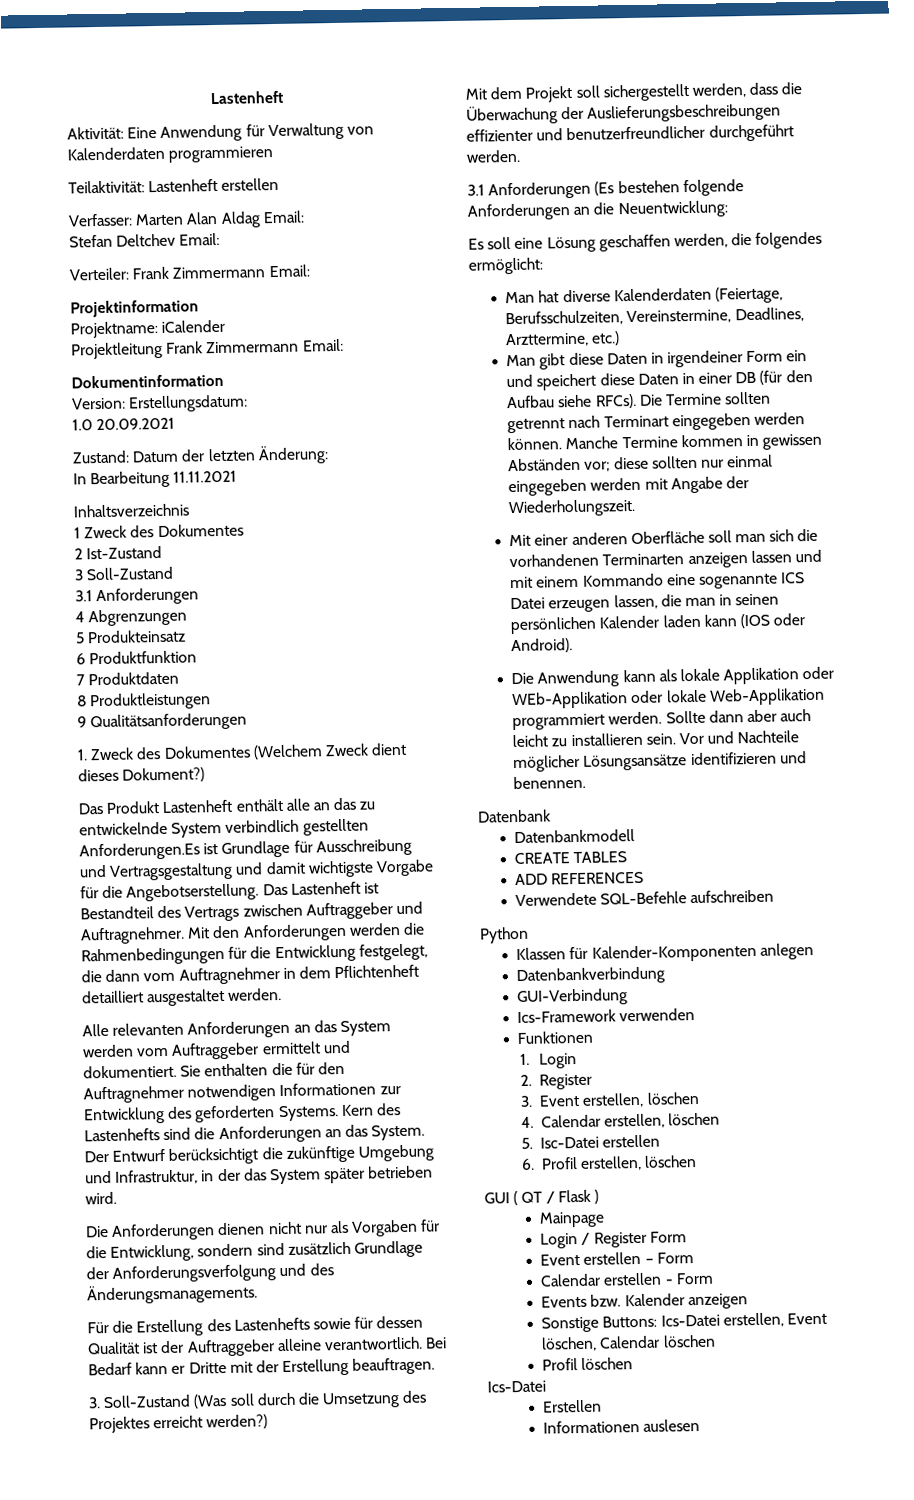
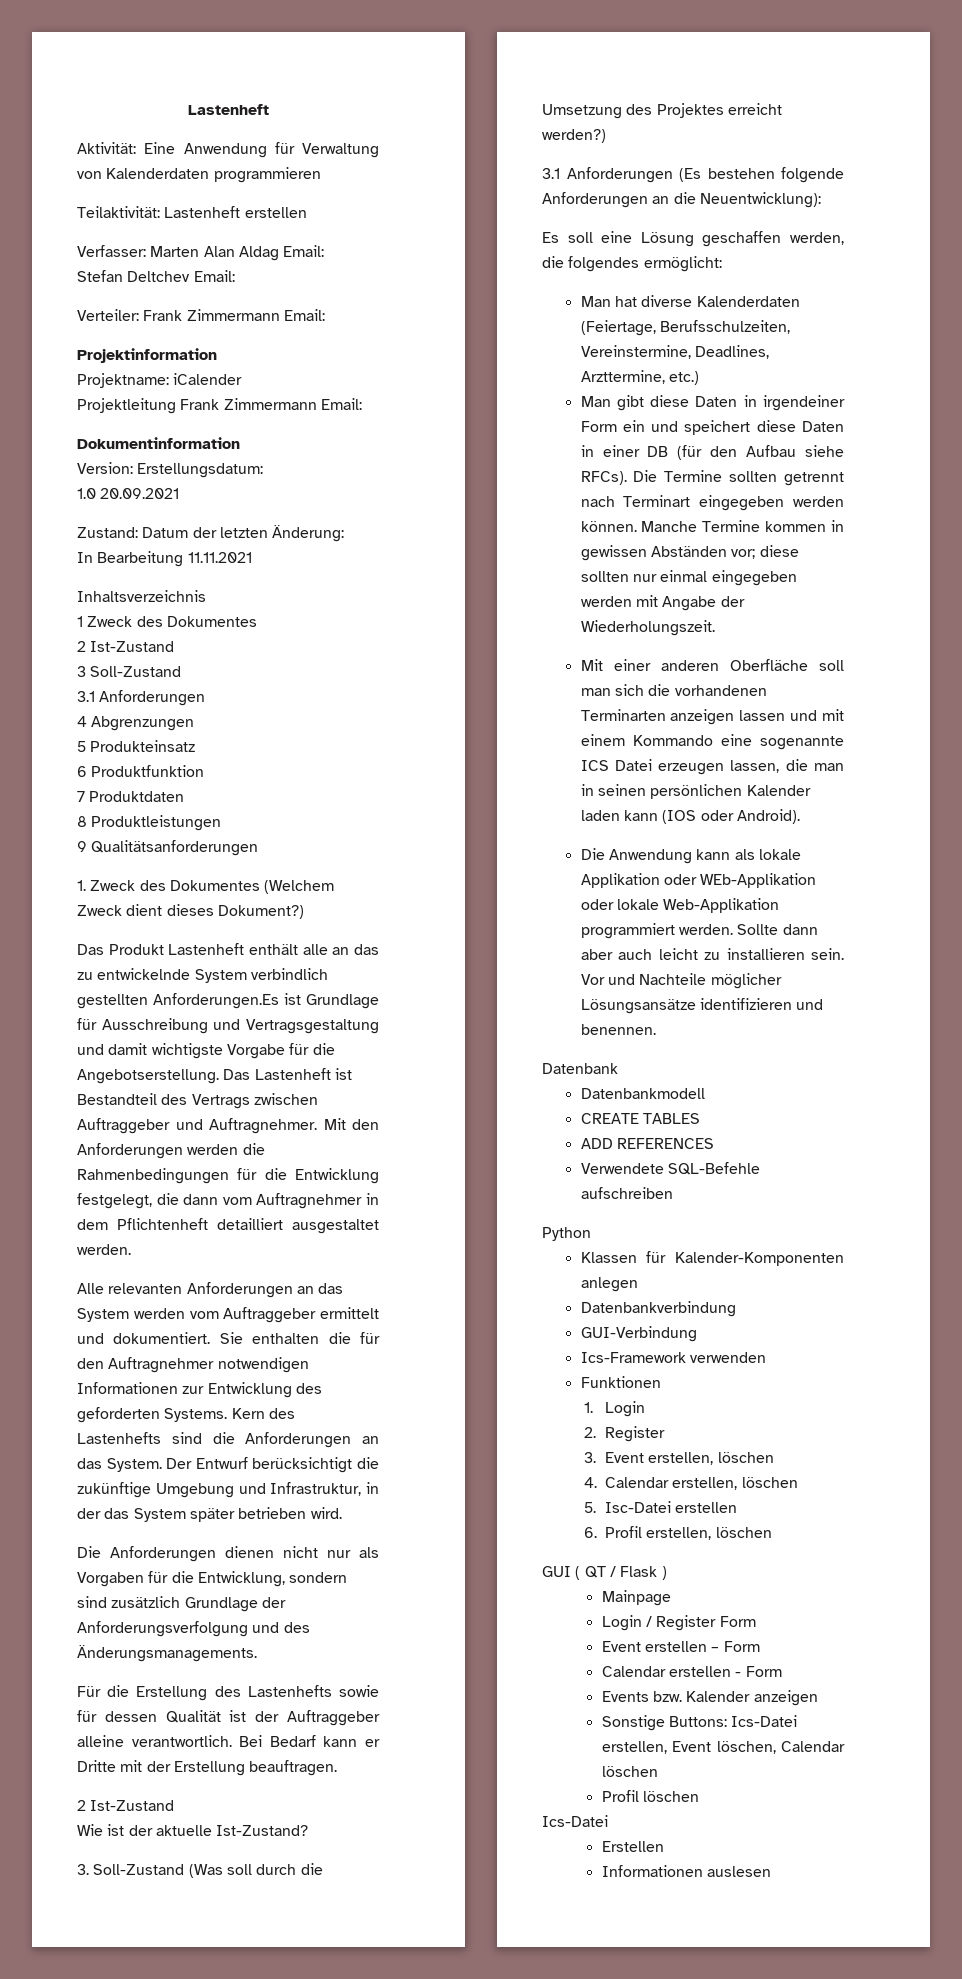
  Bei Bedarf kann er Dritte mit der Erstellung beauftragen.
+ 2 Ist-Zustand
+ Wie ist der aktuelle Ist-Zustand?
- Mit dem Projekt soll sichergestellt werden, dass die Überwachung der Auslieferungsbeschreibungen effizienter und benutzerfreundlicher durchgeführt werden.
- 3.1 Anforderungen (Es bestehen folgende Anforderungen an die Neuentwicklung:
+ 3.1 Anforderungen (Es bestehen folgende Anforderungen an die Neuentwicklung):

